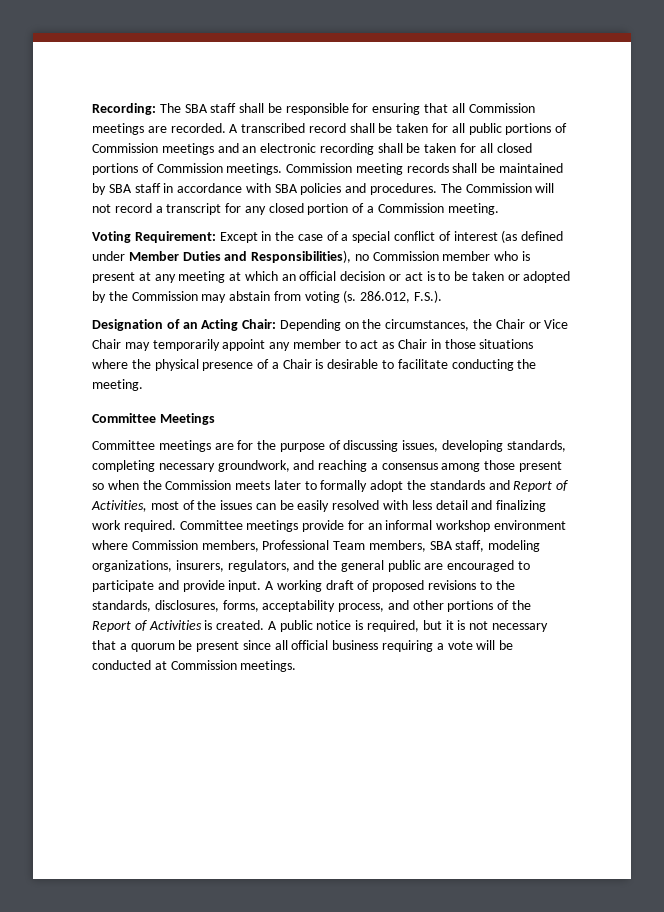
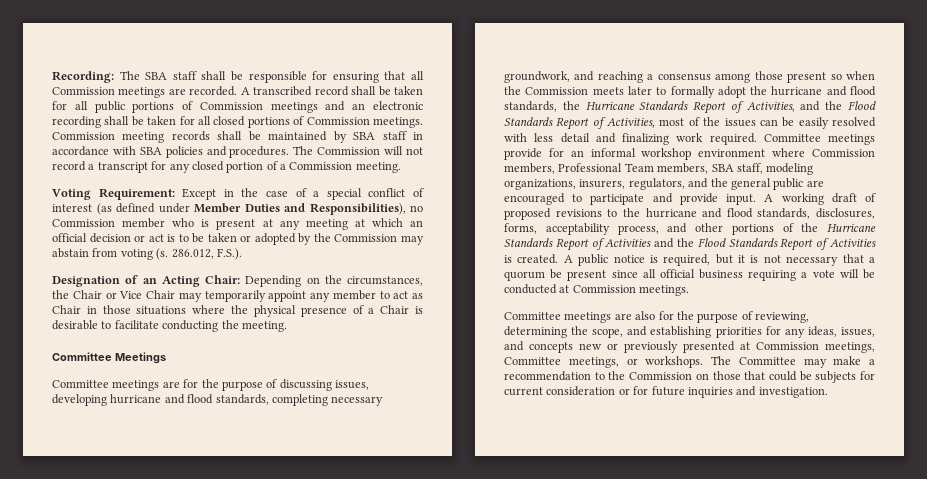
- Committee meetings are for the purpose of discussing issues, developing standards, completing necessary groundwork, and reaching a consensus among those present so when the Commission meets later to formally adopt the standards and Report of Activities, most of the issues can be easily resolved with less detail and finalizing work required.
+ Committee meetings are for the purpose of discussing issues, developing hurricane and flood standards, completing necessary groundwork, and reaching a consensus among those present so when the Commission meets later to formally adopt the hurricane and flood standards, the Hurricane Standards Report of Activities, and the Flood Standards Report of Activities, most of the issues can be easily resolved with less detail and finalizing work required.
- A working draft of proposed revisions to the standards, disclosures, forms, acceptability process, and other portions of the Report of Activities is created.
+ A working draft of proposed revisions to the hurricane and flood standards, disclosures, forms, acceptability process, and other portions of the Hurricane Standards Report of Activities and the Flood Standards Report of Activities is created.
+ Committee meetings are also for the purpose of reviewing, determining the scope, and establishing priorities for any ideas, issues, and concepts new or previously presented at Commission meetings, Committee meetings, or workshops. The Committee may make a recommendation to the Commission on those that could be subjects for current consideration or for future inquiries and investigation.

